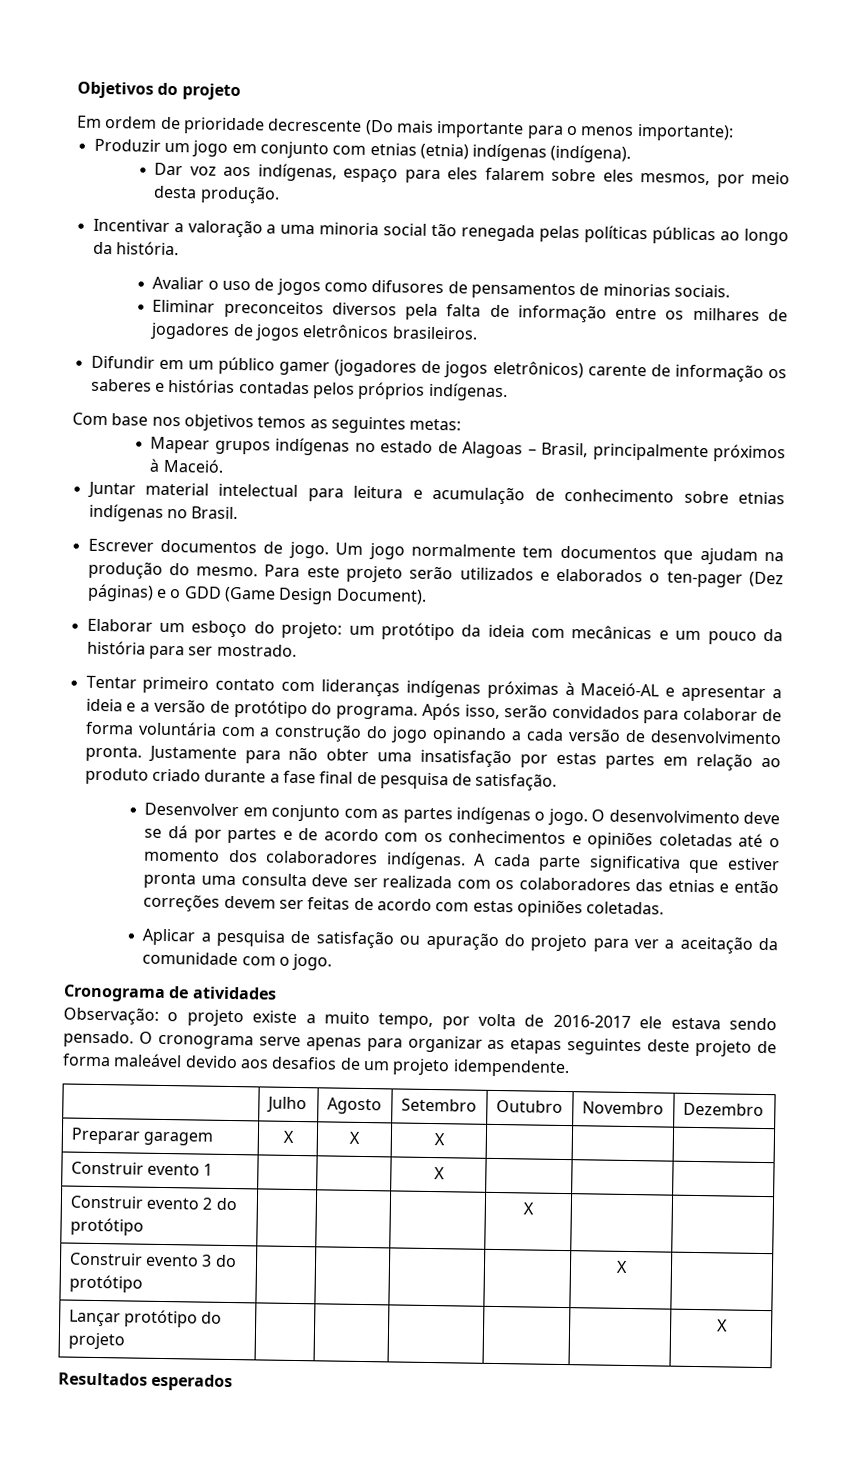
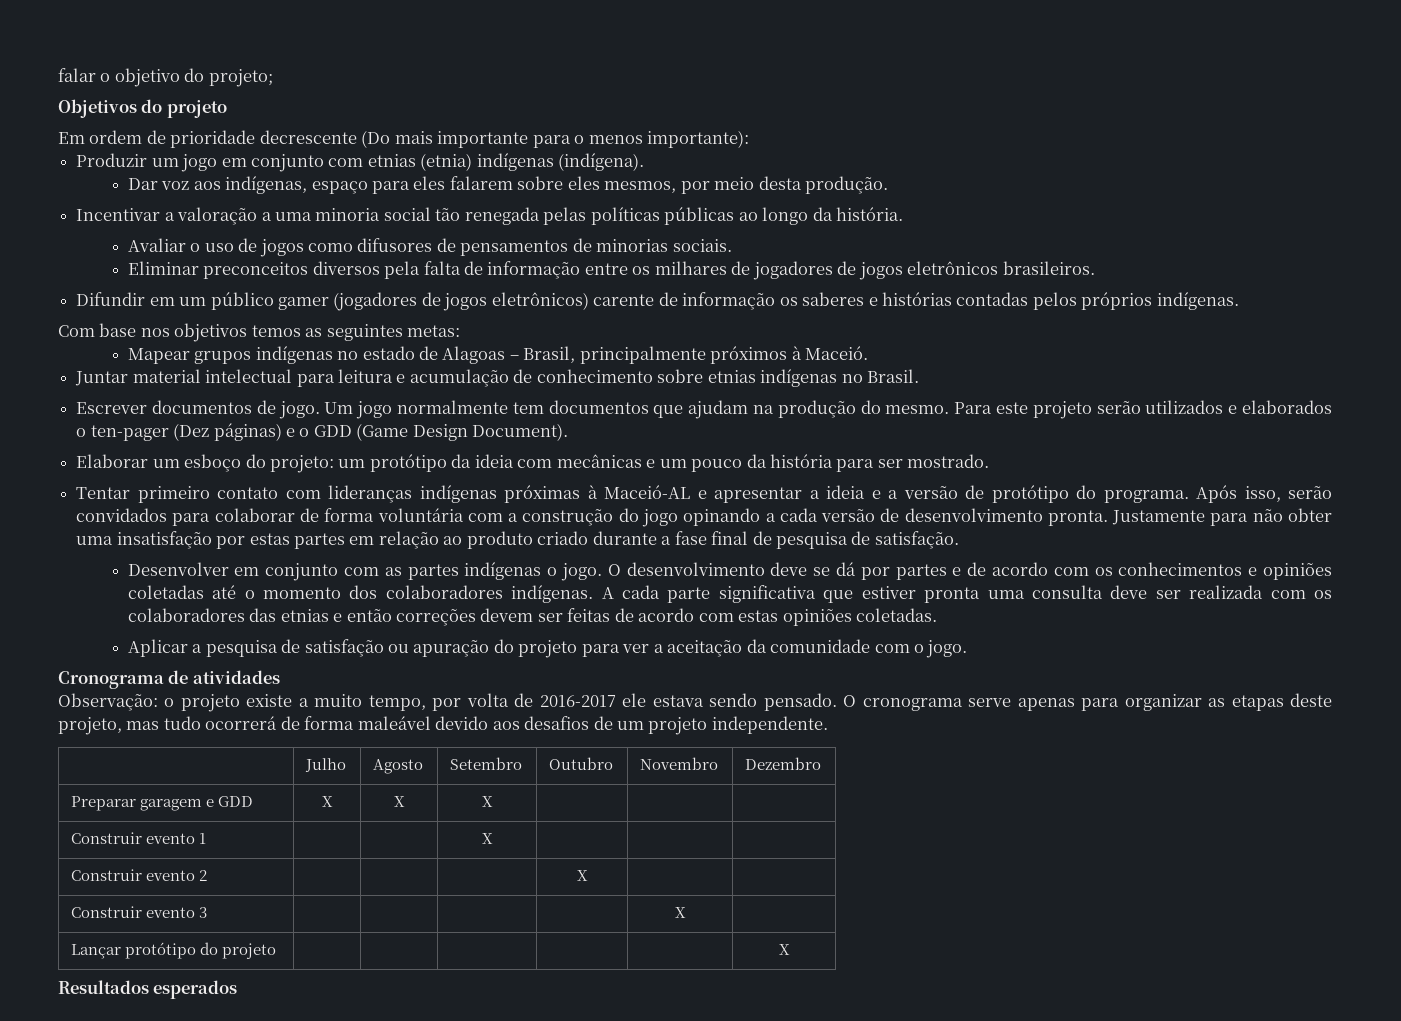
+ falar o objetivo do projeto;
- O cronograma serve apenas para organizar as etapas seguintes deste projeto de forma maleável devido aos desafios de um projeto idempendente.
+ O cronograma serve apenas para organizar as etapas deste projeto, mas tudo ocorrerá de forma maleável devido aos desafios de um projeto independente.
- Preparar garagem | X | X | X | | |
+ Preparar garagem e GDD | X | X | X | | |
- Construir evento 2 do protótipo | | | | X | |
+ Construir evento 2 | | | | X | |
- Construir evento 3 do protótipo | | | | | X |
+ Construir evento 3 | | | | | X |

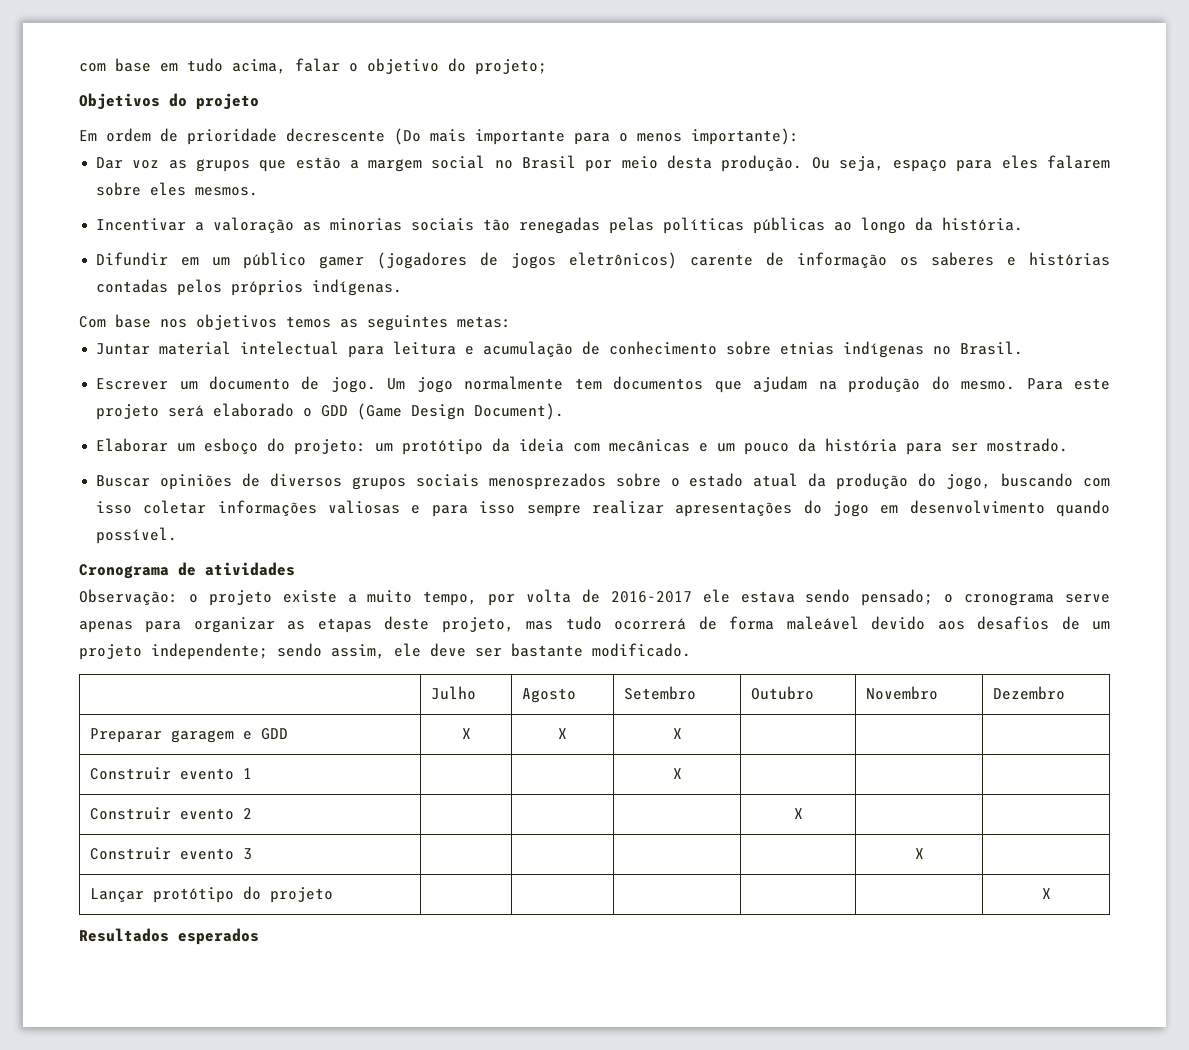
- falar o objetivo do projeto;
+ com base em tudo acima, falar o objetivo do projeto;
- Produzir um jogo em conjunto com etnias (etnia) indígenas (indígena).
- Dar voz aos indígenas, espaço para eles falarem sobre eles mesmos, por meio desta produção.
- Incentivar a valoração a uma minoria social tão renegada pelas políticas públicas ao longo da história.
+ Dar voz as grupos que estão a margem social no Brasil por meio desta produção. Ou seja, espaço para eles falarem sobre eles mesmos.
+ Incentivar a valoração as minorias sociais tão renegadas pelas políticas públicas ao longo da história.
- Avaliar o uso de jogos como difusores de pensamentos de minorias sociais.
- Eliminar preconceitos diversos pela falta de informação entre os milhares de jogadores de jogos eletrônicos brasileiros.
- Mapear grupos indígenas no estado de Alagoas – Brasil, principalmente próximos à Maceió.
- Escrever documentos de jogo.
+ Escrever um documento de jogo.
- Para este projeto serão utilizados e elaborados o ten-pager (Dez páginas) e o GDD (Game Design Document).
+ Para este projeto será elaborado o GDD (Game Design Document).
- Tentar primeiro contato com lideranças indígenas próximas à Maceió-AL e apresentar a ideia e a versão de protótipo do programa. Após isso, serão convidados para colaborar de forma voluntária com a construção do jogo opinando a cada versão de desenvolvimento pronta. Justamente para não obter uma insatisfação por estas partes em relação ao produto criado durante a fase final de pesquisa de satisfação.
- Desenvolver em conjunto com as partes indígenas o jogo. O desenvolvimento deve se dá por partes e de acordo com os conhecimentos e opiniões coletadas até o momento dos colaboradores indígenas. A cada parte significativa que estiver pronta uma consulta deve ser realizada com os colaboradores das etnias e então correções devem ser feitas de acordo com estas opiniões coletadas.
- Aplicar a pesquisa de satisfação ou apuração do projeto para ver a aceitação da comunidade com o jogo.
+ Buscar opiniões de diversos grupos sociais menosprezados sobre o estado atual da produção do jogo, buscando com isso coletar informações valiosas e para isso sempre realizar apresentações do jogo em desenvolvimento quando possível.
- Observação: o projeto existe a muito tempo, por volta de 2016-2017 ele estava sendo pensado. O cronograma serve apenas para organizar as etapas deste projeto, mas tudo ocorrerá de forma maleável devido aos desafios de um projeto independente.
+ Observação: o projeto existe a muito tempo, por volta de 2016-2017 ele estava sendo pensado; o cronograma serve apenas para organizar as etapas deste projeto, mas tudo ocorrerá de forma maleável devido aos desafios de um projeto independente; sendo assim, ele deve ser bastante modificado.

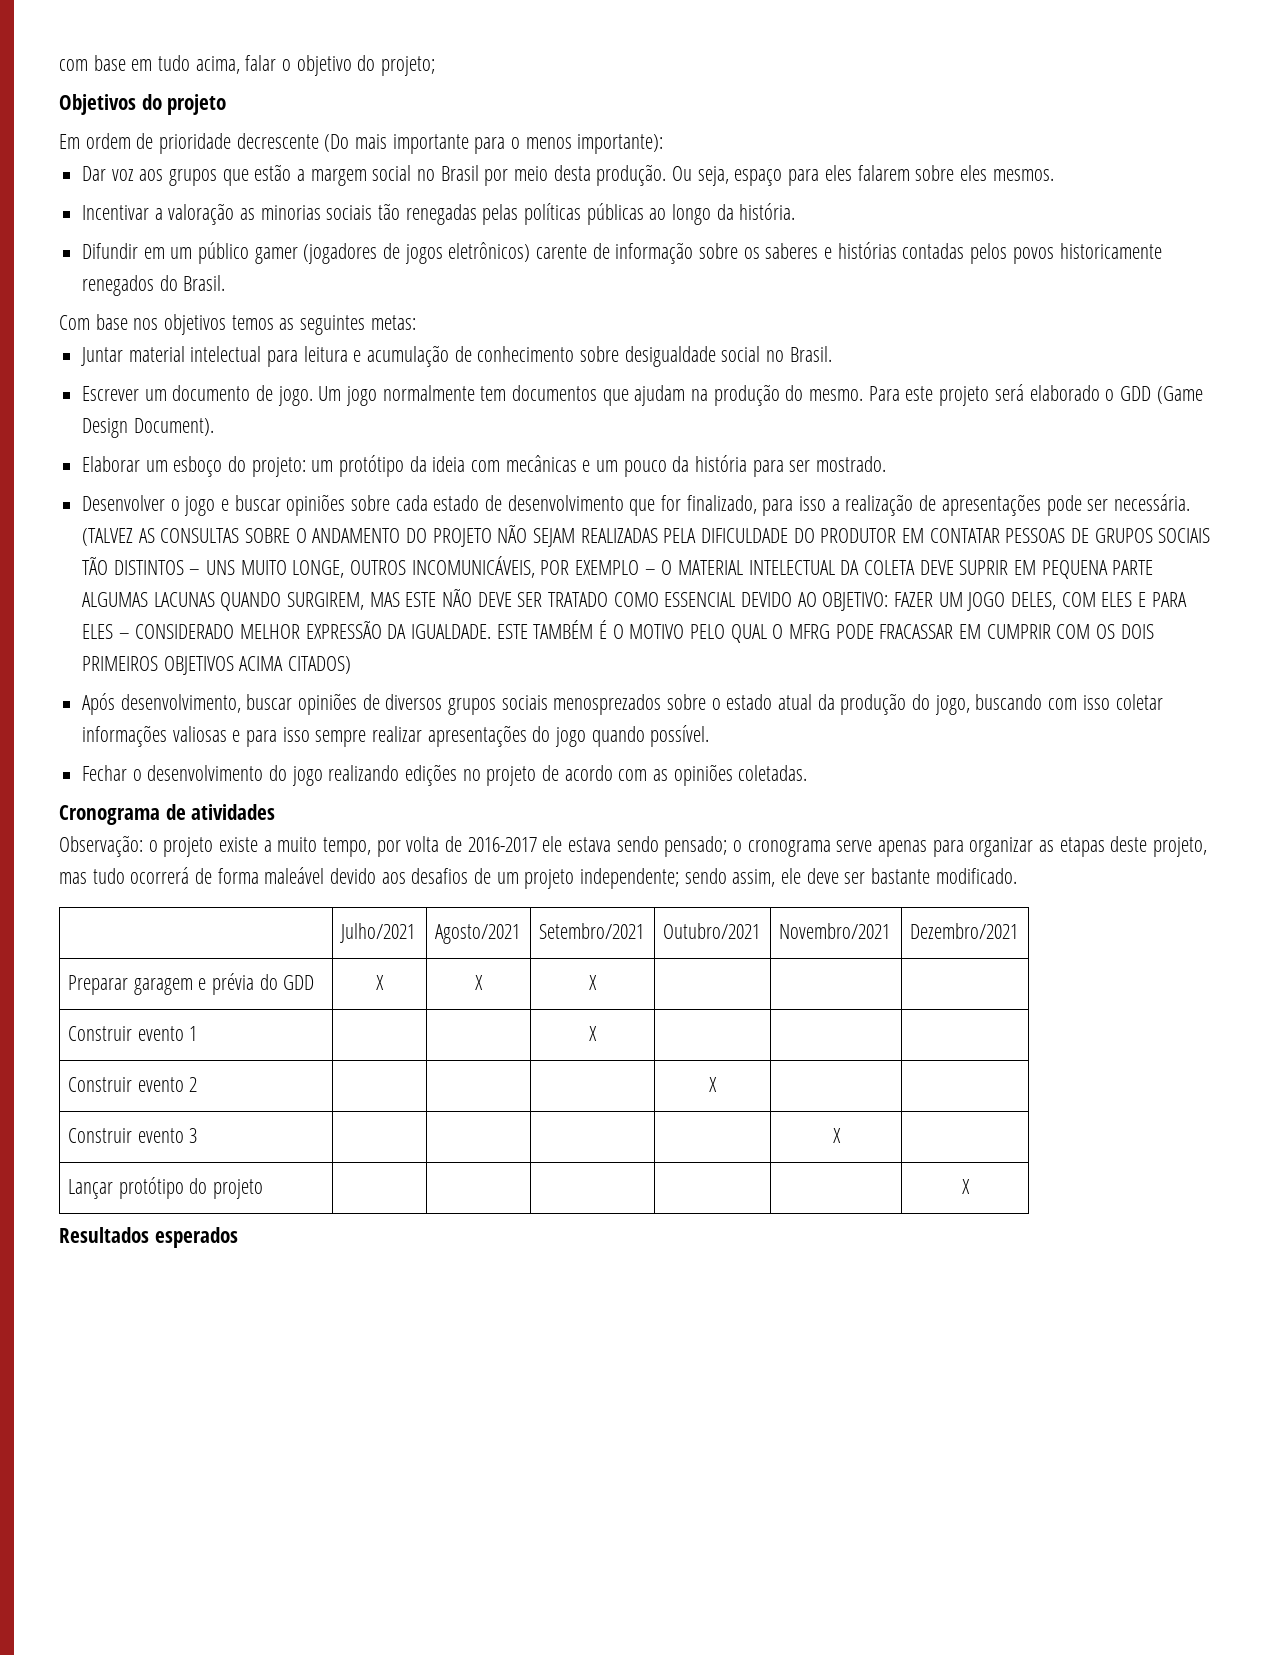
- Dar voz as grupos que estão a margem social no Brasil por meio desta produção.
+ Dar voz aos grupos que estão a margem social no Brasil por meio desta produção.
- Difundir em um público gamer (jogadores de jogos eletrônicos) carente de informação os saberes e histórias contadas pelos próprios indígenas.
+ Difundir em um público gamer (jogadores de jogos eletrônicos) carente de informação sobre os saberes e histórias contadas pelos povos historicamente renegados do Brasil.
- Juntar material intelectual para leitura e acumulação de conhecimento sobre etnias indígenas no Brasil.
+ Juntar material intelectual para leitura e acumulação de conhecimento sobre desigualdade social no Brasil.
- Buscar opiniões de diversos grupos sociais menosprezados sobre o estado atual da produção do jogo, buscando com isso coletar informações valiosas e para isso sempre realizar apresentações do jogo em desenvolvimento quando possível.
+ Desenvolver o jogo e buscar opiniões sobre cada estado de desenvolvimento que for finalizado, para isso a realização de apresentações pode ser necessária. (TALVEZ AS CONSULTAS SOBRE O ANDAMENTO DO PROJETO NÃO SEJAM REALIZADAS PELA DIFICULDADE DO PRODUTOR EM CONTATAR PESSOAS DE GRUPOS SOCIAIS TÃO DISTINTOS – UNS MUITO LONGE, OUTROS INCOMUNICÁVEIS, POR EXEMPLO – O MATERIAL INTELECTUAL DA COLETA DEVE SUPRIR EM PEQUENA PARTE ALGUMAS LACUNAS QUANDO SURGIREM, MAS ESTE NÃO DEVE SER TRATADO COMO ESSENCIAL DEVIDO AO OBJETIVO: FAZER UM JOGO DELES, COM ELES E PARA ELES – CONSIDERADO MELHOR EXPRESSÃO DA IGUALDADE. ESTE TAMBÉM É O MOTIVO PELO QUAL O MFRG PODE FRACASSAR EM CUMPRIR COM OS DOIS PRIMEIROS OBJETIVOS ACIMA CITADOS)
+ Após desenvolvimento, buscar opiniões de diversos grupos sociais menosprezados sobre o estado atual da produção do jogo, buscando com isso coletar informações valiosas e para isso sempre realizar apresentações do jogo quando possível.
+ Fechar o desenvolvimento do jogo realizando edições no projeto de acordo com as opiniões coletadas.
- | Julho | Agosto | Setembro | Outubro | Novembro | Dezembro
+ | Julho/2021 | Agosto/2021 | Setembro/2021 | Outubro/2021 | Novembro/2021 | Dezembro/2021
- Preparar garagem e GDD | X | X | X | | |
+ Preparar garagem e prévia do GDD | X | X | X | | |

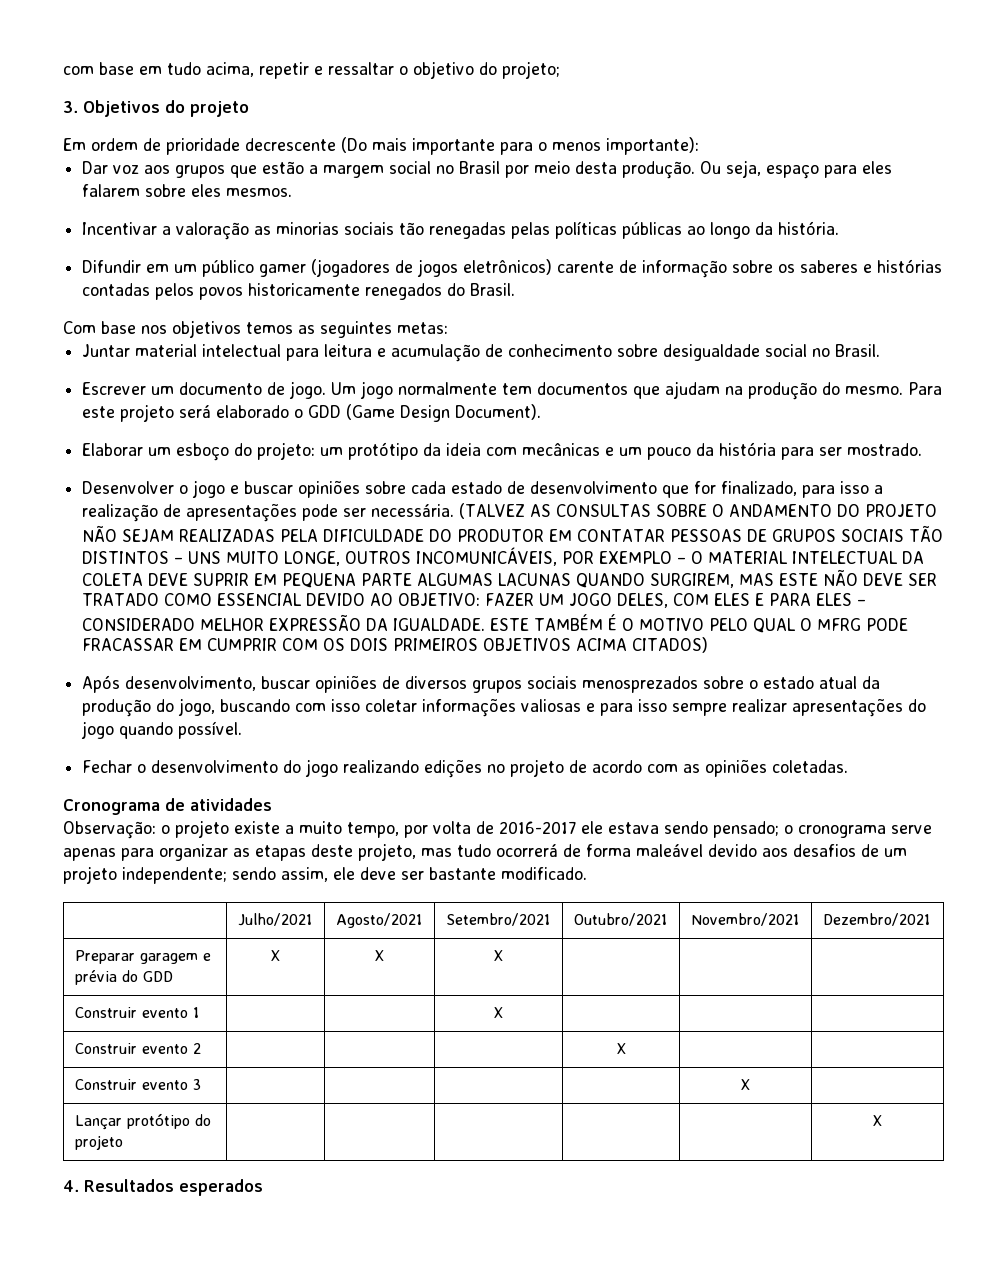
- com base em tudo acima, falar o objetivo do projeto;
+ com base em tudo acima, repetir e ressaltar o objetivo do projeto;
- Objetivos do projeto
+ 3. Objetivos do projeto
- Resultados esperados
+ 4. Resultados esperados

